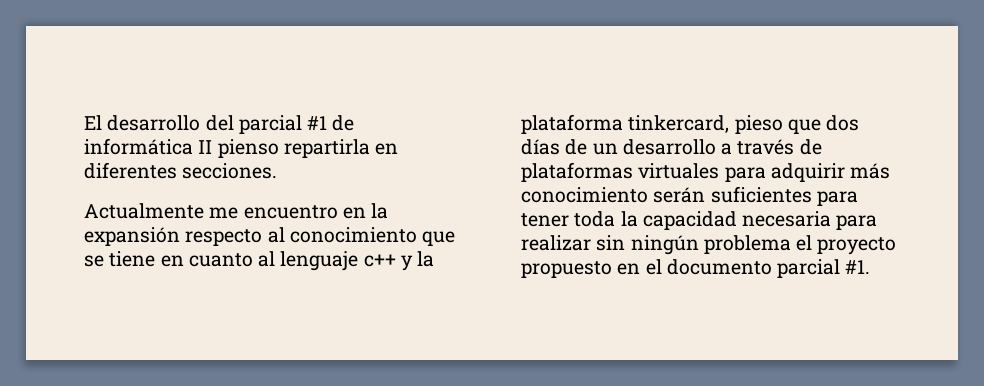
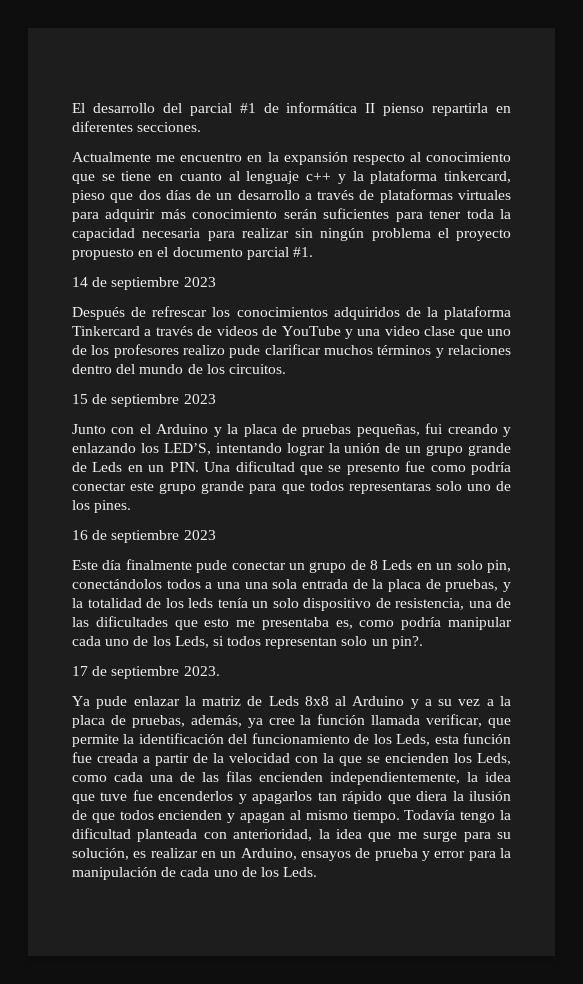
+ 14 de septiembre 2023
+ Después de refrescar los conocimientos adquiridos de la plataforma Tinkercard a través de videos de YouTube y una video clase que uno de los profesores realizo pude clarificar muchos términos y relaciones dentro del mundo de los circuitos.
+ 15 de septiembre 2023
+ Junto con el Arduino y la placa de pruebas pequeñas, fui creando y enlazando los LED’S, intentando lograr la unión de un grupo grande de Leds en un PIN. Una dificultad que se presento fue como podría conectar este grupo grande para que todos representaras solo uno de los pines.
+ 16 de septiembre 2023
+ Este día finalmente pude conectar un grupo de 8 Leds en un solo pin, conectándolos todos a una una sola entrada de la placa de pruebas, y la totalidad de los leds tenía un solo dispositivo de resistencia, una de las dificultades que esto me presentaba es, como podría manipular cada uno de los Leds, si todos representan solo un pin?.
+ 17 de septiembre 2023.
+ Ya pude enlazar la matriz de Leds 8x8 al Arduino y a su vez a la placa de pruebas, además, ya cree la función llamada verificar, que permite la identificación del funcionamiento de los Leds, esta función fue creada a partir de la velocidad con la que se encienden los Leds, como cada una de las filas encienden independientemente, la idea que tuve fue encenderlos y apagarlos tan rápido que diera la ilusión de que todos encienden y apagan al mismo tiempo. Todavía tengo la dificultad planteada con anterioridad, la idea que me surge para su solución, es realizar en un Arduino, ensayos de prueba y error para la manipulación de cada uno de los Leds.

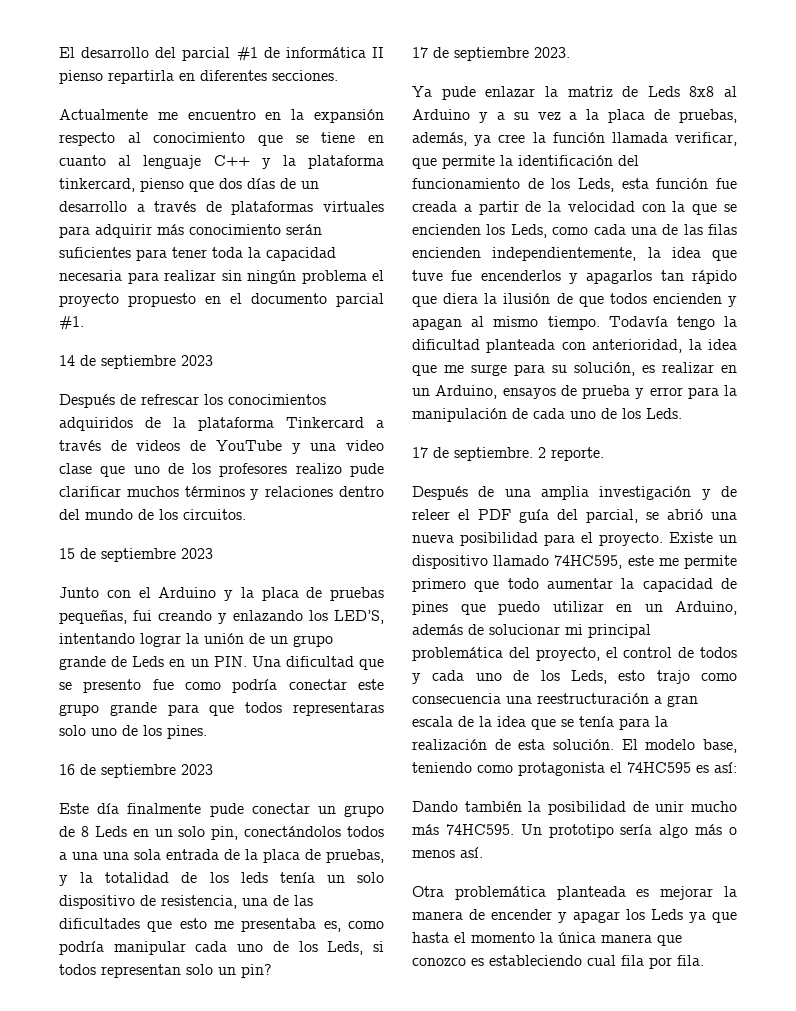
- Actualmente me encuentro en la expansión respecto al conocimiento que se tiene en cuanto al lenguaje c++ y la plataforma tinkercard, pieso que dos días de un desarrollo a través de plataformas virtuales para adquirir más conocimiento serán suficientes para tener toda la capacidad necesaria para realizar sin ningún problema el proyecto propuesto en el documento parcial #1.
+ Actualmente me encuentro en la expansión respecto al conocimiento que se tiene en cuanto al lenguaje C++ y la plataforma tinkercard, pienso que dos días de un desarrollo a través de plataformas virtuales para adquirir más conocimiento serán suficientes para tener toda la capacidad necesaria para realizar sin ningún problema el proyecto propuesto en el documento parcial #1.
- Este día finalmente pude conectar un grupo de 8 Leds en un solo pin, conectándolos todos a una una sola entrada de la placa de pruebas, y la totalidad de los leds tenía un solo dispositivo de resistencia, una de las dificultades que esto me presentaba es, como podría manipular cada uno de los Leds, si todos representan solo un pin?.
+ Este día finalmente pude conectar un grupo de 8 Leds en un solo pin, conectándolos todos a una una sola entrada de la placa de pruebas, y la totalidad de los leds tenía un solo dispositivo de resistencia, una de las dificultades que esto me presentaba es, como podría manipular cada uno de los Leds, si todos representan solo un pin?
+ 17 de septiembre. 2 reporte.
+ Después de una amplia investigación y de releer el PDF guía del parcial, se abrió una nueva posibilidad para el proyecto. Existe un dispositivo llamado 74HC595, este me permite primero que todo aumentar la capacidad de pines que puedo utilizar en un Arduino, además de solucionar mi principal problemática del proyecto, el control de todos y cada uno de los Leds, esto trajo como consecuencia una reestructuración a gran escala de la idea que se tenía para la realización de esta solución. El modelo base, teniendo como protagonista el 74HC595 es así:
+ Dando también la posibilidad de unir mucho más 74HC595. Un prototipo sería algo más o menos así.
+ Otra problemática planteada es mejorar la manera de encender y apagar los Leds ya que hasta el momento la única manera que conozco es estableciendo cual fila por fila.

